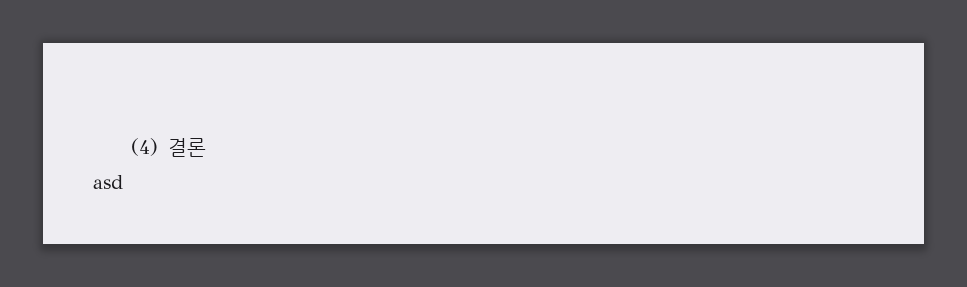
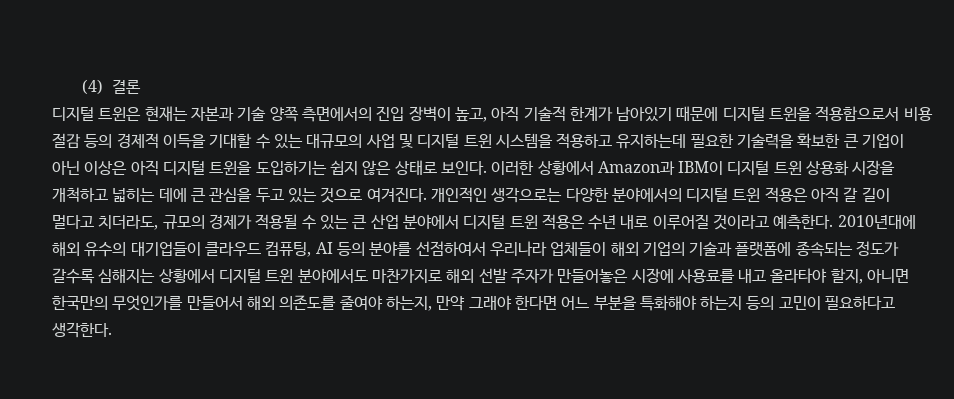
- asd
+ 디지털 트윈은 현재는 자본과 기술 양쪽 측면에서의 진입 장벽이 높고, 아직 기술적 한계가 남아있기 때문에 디지털 트윈을 적용함으로서 비용 절감 등의 경제적 이득을 기대할 수 있는 대규모의 사업 및 디지털 트윈 시스템을 적용하고 유지하는데 필요한 기술력을 확보한 큰 기업이 아닌 이상은 아직 디지털 트윈을 도입하기는 쉽지 않은 상태로 보인다. 이러한 상황에서 Amazon과 IBM이 디지털 트윈 상용화 시장을 개척하고 넓히는 데에 큰 관심을 두고 있는 것으로 여겨진다. 개인적인 생각으로는 다양한 분야에서의 디지털 트윈 적용은 아직 갈 길이 멀다고 치더라도, 규모의 경제가 적용될 수 있는 큰 산업 분야에서 디지털 트윈 적용은 수년 내로 이루어질 것이라고 예측한다. 2010년대에 해외 유수의 대기업들이 클라우드 컴퓨팅, AI 등의 분야를 선점하여서 우리나라 업체들이 해외 기업의 기술과 플랫폼에 종속되는 정도가 갈수록 심해지는 상황에서 디지털 트윈 분야에서도 마찬가지로 해외 선발 주자가 만들어놓은 시장에 사용료를 내고 올라타야 할지, 아니면 한국만의 무엇인가를 만들어서 해외 의존도를 줄여야 하는지, 만약 그래야 한다면 어느 부분을 특화해야 하는지 등의 고민이 필요하다고 생각한다.

